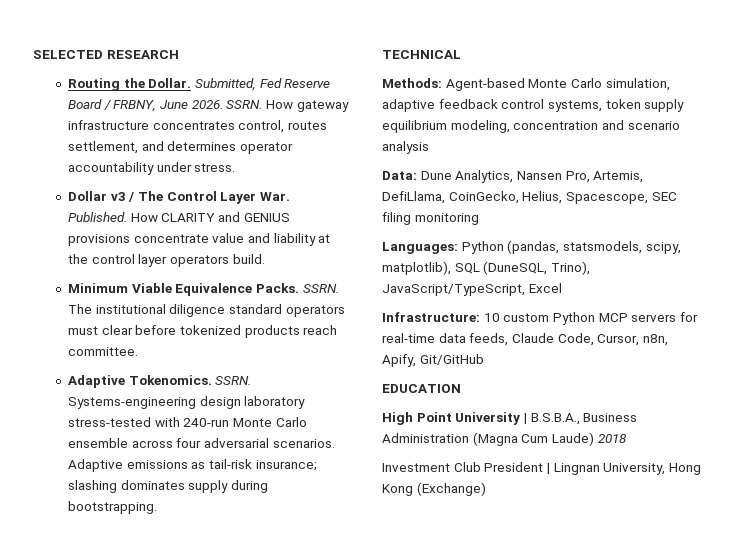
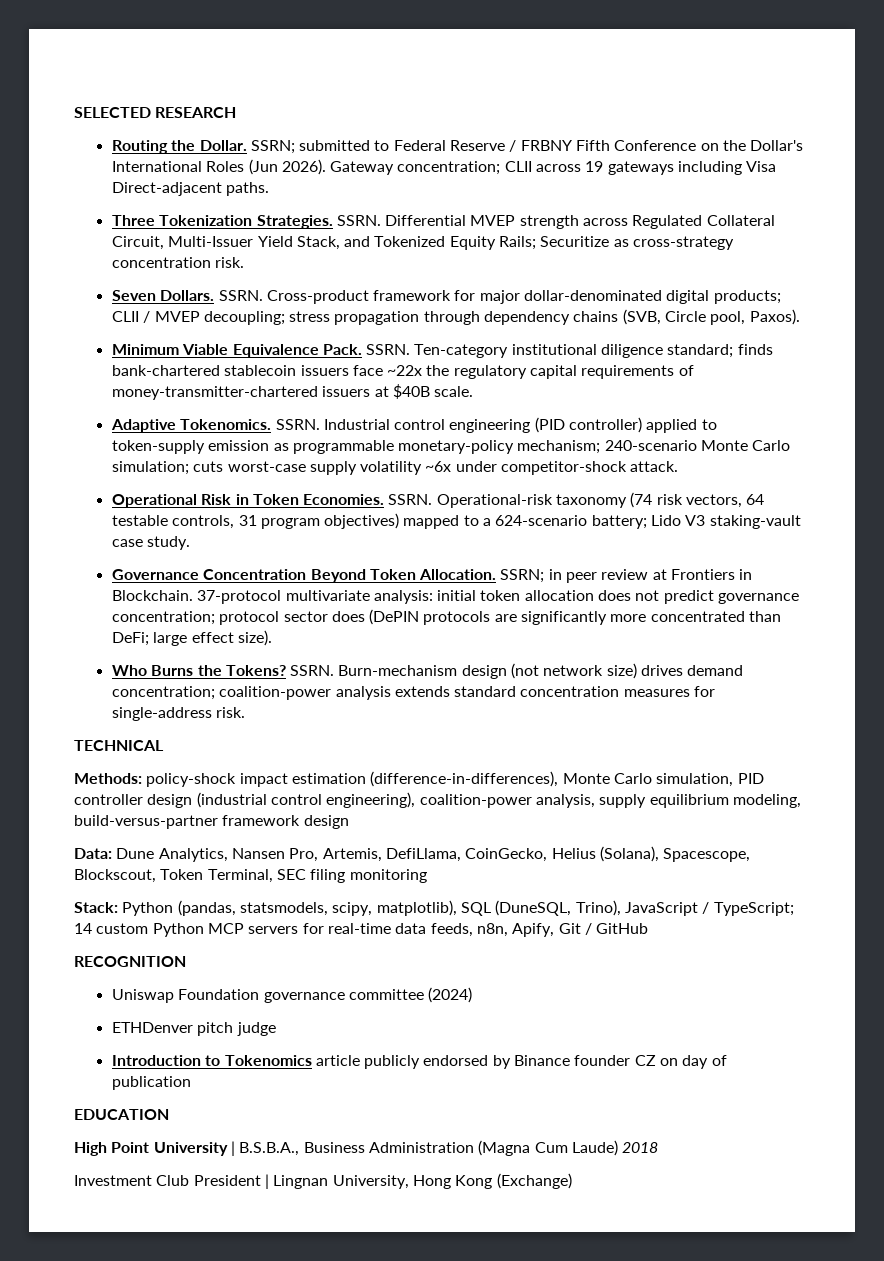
- Submitted, Fed Reserve Board / FRBNY, June 2026. SSRN. How gateway infrastructure concentrates control, routes settlement, and determines operator accountability under stress.
- Dollar v3 / The Control Layer War. Published. How CLARITY and GENIUS provisions concentrate value and liability at the control layer operators build.
- Minimum Viable Equivalence Packs. SSRN. The institutional diligence standard operators must clear before tokenized products reach committee.
- Adaptive Tokenomics. SSRN. Systems-engineering design laboratory stress-tested with 240-run Monte Carlo ensemble across four adversarial scenarios. Adaptive emissions as tail-risk insurance; slashing dominates supply during bootstrapping.
+ SSRN; submitted to Federal Reserve / FRBNY Fifth Conference on the Dollar's International Roles (Jun 2026). Gateway concentration; CLII across 19 gateways including Visa Direct-adjacent paths.
+ Three Tokenization Strategies. SSRN. Differential MVEP strength across Regulated Collateral Circuit, Multi-Issuer Yield Stack, and Tokenized Equity Rails; Securitize as cross-strategy concentration risk.
+ Seven Dollars. SSRN. Cross-product framework for major dollar-denominated digital products; CLII / MVEP decoupling; stress propagation through dependency chains (SVB, Circle pool, Paxos).
+ Minimum Viable Equivalence Pack. SSRN. Ten-category institutional diligence standard; finds bank-chartered stablecoin issuers face ~22x the regulatory capital requirements of money-transmitter-chartered issuers at $40B scale.
+ Adaptive Tokenomics. SSRN. Industrial control engineering (PID controller) applied to token-supply emission as programmable monetary-policy mechanism; 240-scenario Monte Carlo simulation; cuts worst-case supply volatility ~6x under competitor-shock attack.
+ Operational Risk in Token Economies. SSRN. Operational-risk taxonomy (74 risk vectors, 64 testable controls, 31 program objectives) mapped to a 624-scenario battery; Lido V3 staking-vault case study.
+ Governance Concentration Beyond Token Allocation. SSRN; in peer review at Frontiers in Blockchain. 37-protocol multivariate analysis: initial token allocation does not predict governance concentration; protocol sector does (DePIN protocols are significantly more concentrated than DeFi; large effect size).
+ Who Burns the Tokens? SSRN. Burn-mechanism design (not network size) drives demand concentration; coalition-power analysis extends standard concentration measures for single-address risk.
  TECHNICAL
- Methods: Agent-based Monte Carlo simulation, adaptive feedback control systems, token supply equilibrium modeling, concentration and scenario analysis
+ Methods: policy-shock impact estimation (difference-in-differences), Monte Carlo simulation, PID controller design (industrial control engineering), coalition-power analysis, supply equilibrium modeling, build-versus-partner framework design
- Data: Dune Analytics, Nansen Pro, Artemis, DefiLlama, CoinGecko, Helius, Spacescope, SEC filing monitoring
+ Data: Dune Analytics, Nansen Pro, Artemis, DefiLlama, CoinGecko, Helius (Solana), Spacescope, Blockscout, Token Terminal, SEC filing monitoring
- Languages: Python (pandas, statsmodels, scipy, matplotlib), SQL (DuneSQL, Trino), JavaScript/TypeScript, Excel
- Infrastructure: 10 custom Python MCP servers for real-time data feeds, Claude Code, Cursor, n8n, Apify, Git/GitHub
+ Stack: Python (pandas, statsmodels, scipy, matplotlib), SQL (DuneSQL, Trino), JavaScript / TypeScript; 14 custom Python MCP servers for real-time data feeds, n8n, Apify, Git / GitHub
+ RECOGNITION
+ Uniswap Foundation governance committee (2024)
+ ETHDenver pitch judge
+ Introduction to Tokenomics article publicly endorsed by Binance founder CZ on day of publication

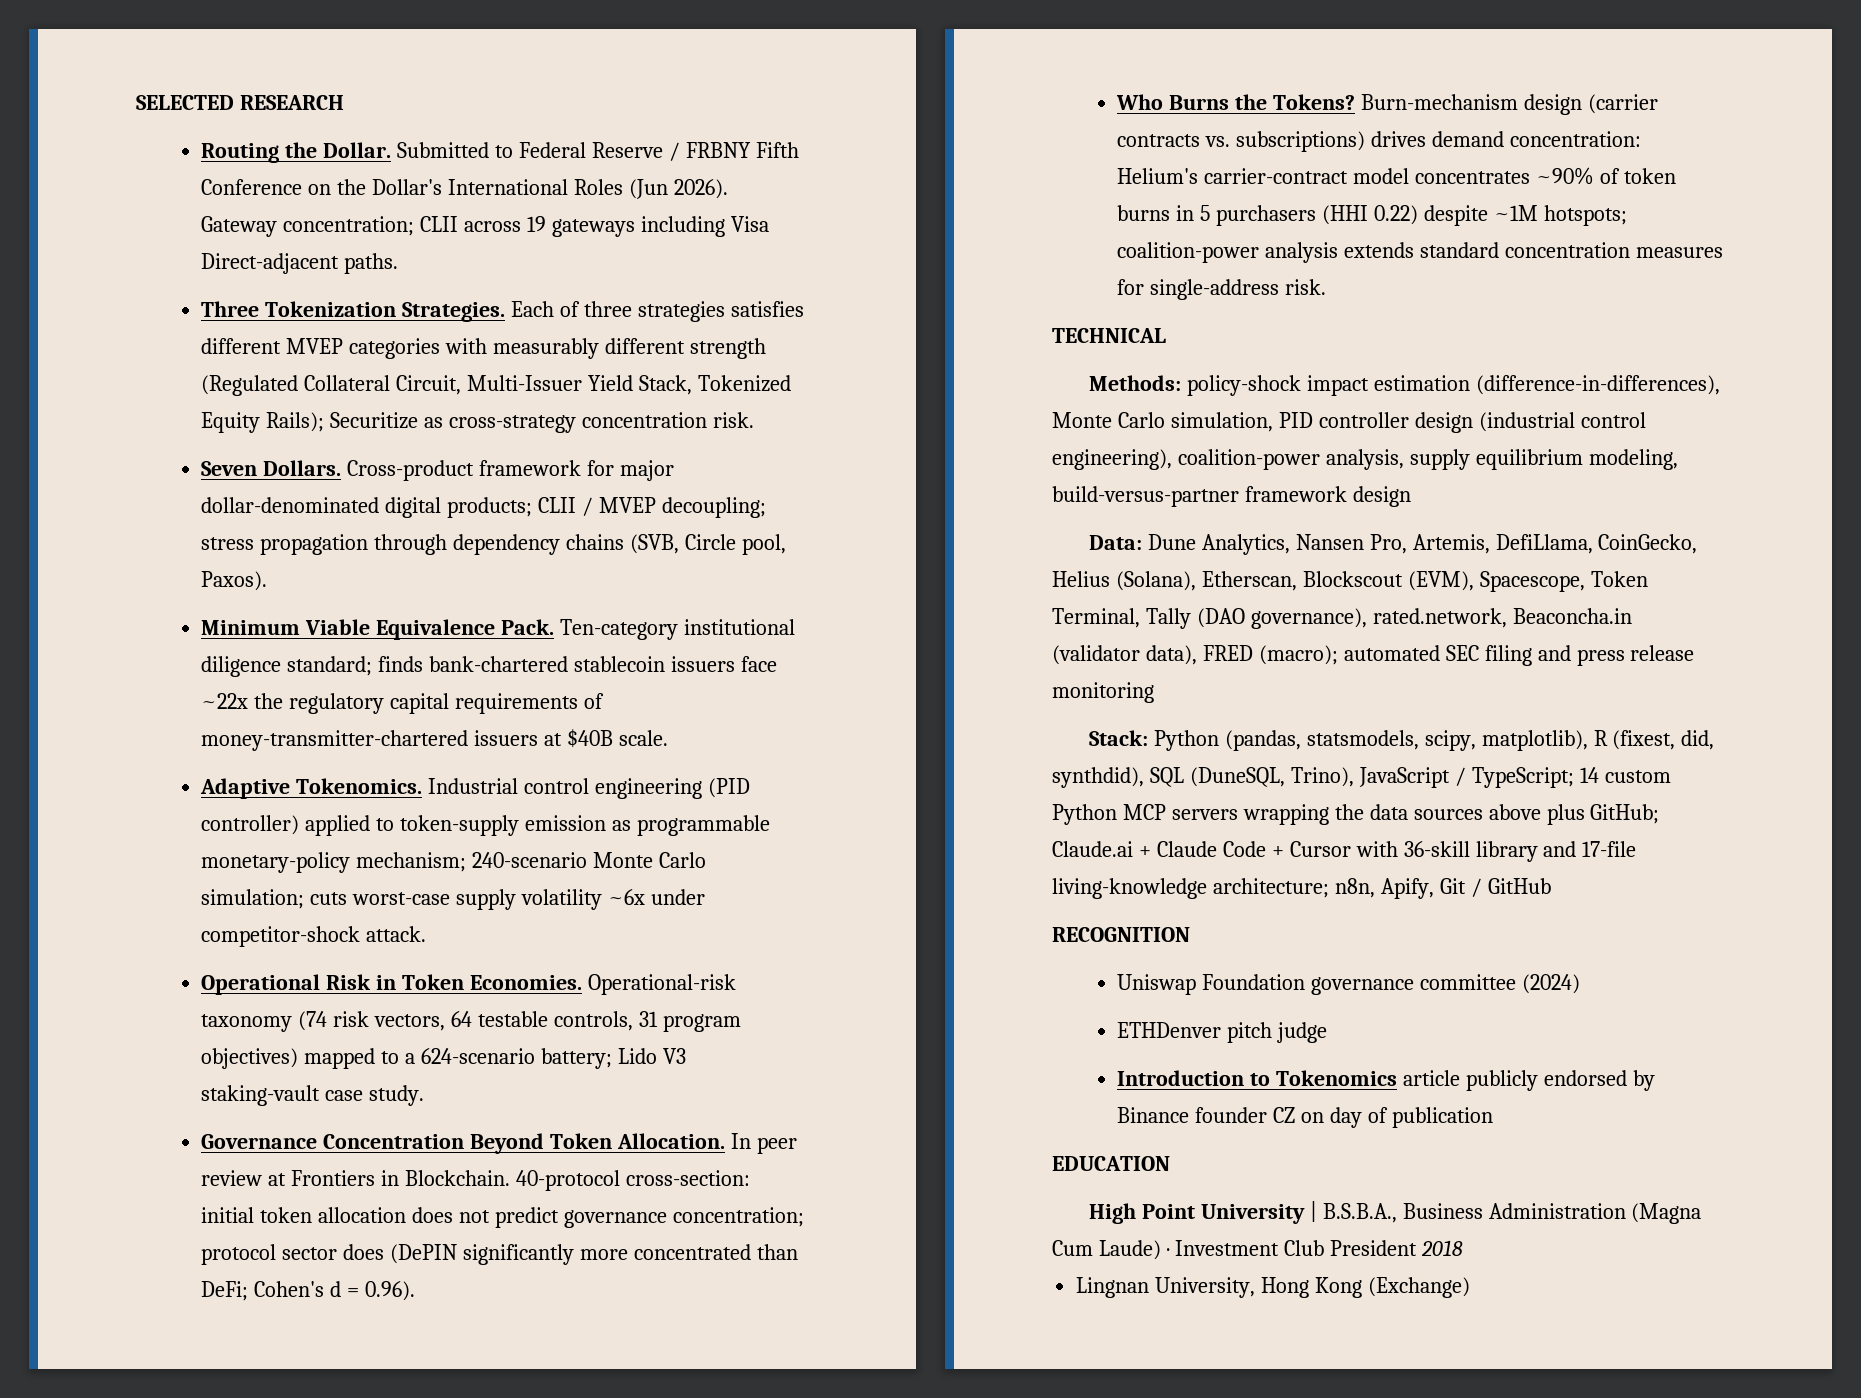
- SSRN; submitted to Federal Reserve / FRBNY Fifth Conference on the Dollar's International Roles (Jun 2026).
+ Submitted to Federal Reserve / FRBNY Fifth Conference on the Dollar's International Roles (Jun 2026).
- SSRN. Differential MVEP strength across Regulated Collateral Circuit, Multi-Issuer Yield Stack, and Tokenized Equity Rails; Securitize as cross-strategy concentration risk.
+ Each of three strategies satisfies different MVEP categories with measurably different strength (Regulated Collateral Circuit, Multi-Issuer Yield Stack, Tokenized Equity Rails); Securitize as cross-strategy concentration risk.
- Seven Dollars. SSRN.
+ Seven Dollars.
- Minimum Viable Equivalence Pack. SSRN.
+ Minimum Viable Equivalence Pack.
- Adaptive Tokenomics. SSRN.
+ Adaptive Tokenomics.
- Operational Risk in Token Economies. SSRN.
+ Operational Risk in Token Economies.
- SSRN; in peer review at Frontiers in Blockchain.
+ In peer review at Frontiers in Blockchain.
- 37-protocol multivariate analysis: initial token allocation does not predict governance concentration; protocol sector does (DePIN protocols are significantly more concentrated than DeFi; large effect size).
+ 40-protocol cross-section: initial token allocation does not predict governance concentration; protocol sector does (DePIN significantly more concentrated than DeFi; Cohen's d = 0.96).
- Who Burns the Tokens? SSRN.
+ Who Burns the Tokens?
- Burn-mechanism design (not network size) drives demand concentration; coalition-power analysis extends standard concentration measures for single-address risk.
+ Burn-mechanism design (carrier contracts vs. subscriptions) drives demand concentration: Helium's carrier-contract model concentrates ~90% of token burns in 5 purchasers (HHI 0.22) despite ~1M hotspots; coalition-power analysis extends standard concentration measures for single-address risk.
- Data: Dune Analytics, Nansen Pro, Artemis, DefiLlama, CoinGecko, Helius (Solana), Spacescope, Blockscout, Token Terminal, SEC filing monitoring
+ Data: Dune Analytics, Nansen Pro, Artemis, DefiLlama, CoinGecko, Helius (Solana), Etherscan, Blockscout (EVM), Spacescope, Token Terminal, Tally (DAO governance), rated.network, Beaconcha.in (validator data), FRED (macro); automated SEC filing and press release monitoring
- Stack: Python (pandas, statsmodels, scipy, matplotlib), SQL (DuneSQL, Trino), JavaScript / TypeScript; 14 custom Python MCP servers for real-time data feeds, n8n, Apify, Git / GitHub
+ Stack: Python (pandas, statsmodels, scipy, matplotlib), R (fixest, did, synthdid), SQL (DuneSQL, Trino), JavaScript / TypeScript; 14 custom Python MCP servers wrapping the data sources above plus GitHub; Claude.ai + Claude Code + Cursor with 36-skill library and 17-file living-knowledge architecture; n8n, Apify, Git / GitHub
- High Point University | B.S.B.A., Business Administration (Magna Cum Laude) 2018
- Investment Club President | Lingnan University, Hong Kong (Exchange)
+ High Point University | B.S.B.A., Business Administration (Magna Cum Laude) · Investment Club President 2018
+ Lingnan University, Hong Kong (Exchange)

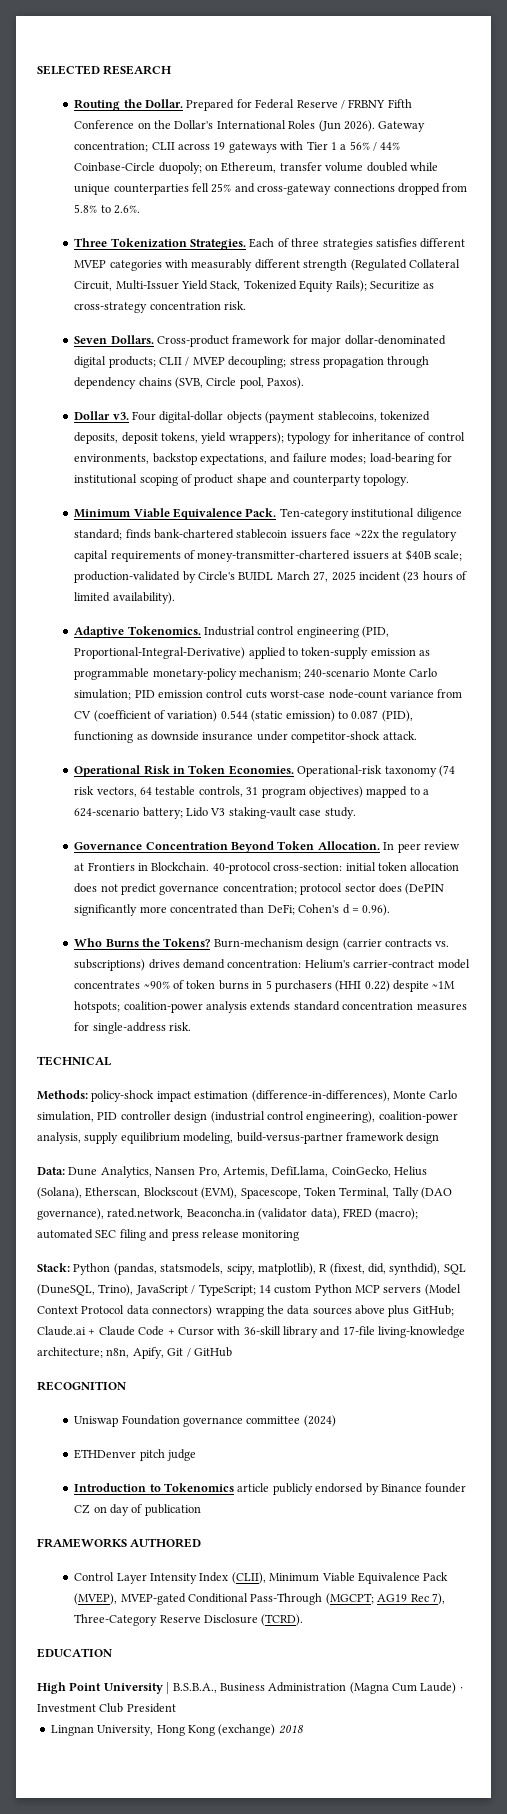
- Submitted to Federal Reserve / FRBNY Fifth Conference on the Dollar's International Roles (Jun 2026).
+ Prepared for Federal Reserve / FRBNY Fifth Conference on the Dollar's International Roles (Jun 2026).
- Gateway concentration; CLII across 19 gateways including Visa Direct-adjacent paths.
+ Gateway concentration; CLII across 19 gateways with Tier 1 a 56% / 44% Coinbase-Circle duopoly; on Ethereum, transfer volume doubled while unique counterparties fell 25% and cross-gateway connections dropped from 5.8% to 2.6%.
+ Dollar v3. Four digital-dollar objects (payment stablecoins, tokenized deposits, deposit tokens, yield wrappers); typology for inheritance of control environments, backstop expectations, and failure modes; load-bearing for institutional scoping of product shape and counterparty topology.
- Ten-category institutional diligence standard; finds bank-chartered stablecoin issuers face ~22x the regulatory capital requirements of money-transmitter-chartered issuers at $40B scale.
+ Ten-category institutional diligence standard; finds bank-chartered stablecoin issuers face ~22x the regulatory capital requirements of money-transmitter-chartered issuers at $40B scale; production-validated by Circle's BUIDL March 27, 2025 incident (23 hours of limited availability).
- Industrial control engineering (PID controller) applied to token-supply emission as programmable monetary-policy mechanism; 240-scenario Monte Carlo simulation; cuts worst-case supply volatility ~6x under competitor-shock attack.
+ Industrial control engineering (PID, Proportional-Integral-Derivative) applied to token-supply emission as programmable monetary-policy mechanism; 240-scenario Monte Carlo simulation; PID emission control cuts worst-case node-count variance from CV (coefficient of variation) 0.544 (static emission) to 0.087 (PID), functioning as downside insurance under competitor-shock attack.
- Stack: Python (pandas, statsmodels, scipy, matplotlib), R (fixest, did, synthdid), SQL (DuneSQL, Trino), JavaScript / TypeScript; 14 custom Python MCP servers wrapping the data sources above plus GitHub; Claude.ai + Claude Code + Cursor with 36-skill library and 17-file living-knowledge architecture; n8n, Apify, Git / GitHub
+ Stack: Python (pandas, statsmodels, scipy, matplotlib), R (fixest, did, synthdid), SQL (DuneSQL, Trino), JavaScript / TypeScript; 14 custom Python MCP servers (Model Context Protocol data connectors) wrapping the data sources above plus GitHub; Claude.ai + Claude Code + Cursor with 36-skill library and 17-file living-knowledge architecture; n8n, Apify, Git / GitHub
+ FRAMEWORKS AUTHORED
+ Control Layer Intensity Index (CLII), Minimum Viable Equivalence Pack (MVEP), MVEP-gated Conditional Pass-Through (MGCPT; AG19 Rec 7), Three-Category Reserve Disclosure (TCRD).
- High Point University | B.S.B.A., Business Administration (Magna Cum Laude) · Investment Club President 2018
+ High Point University | B.S.B.A., Business Administration (Magna Cum Laude) · Investment Club President
- Lingnan University, Hong Kong (Exchange)
+ Lingnan University, Hong Kong (exchange) 2018

